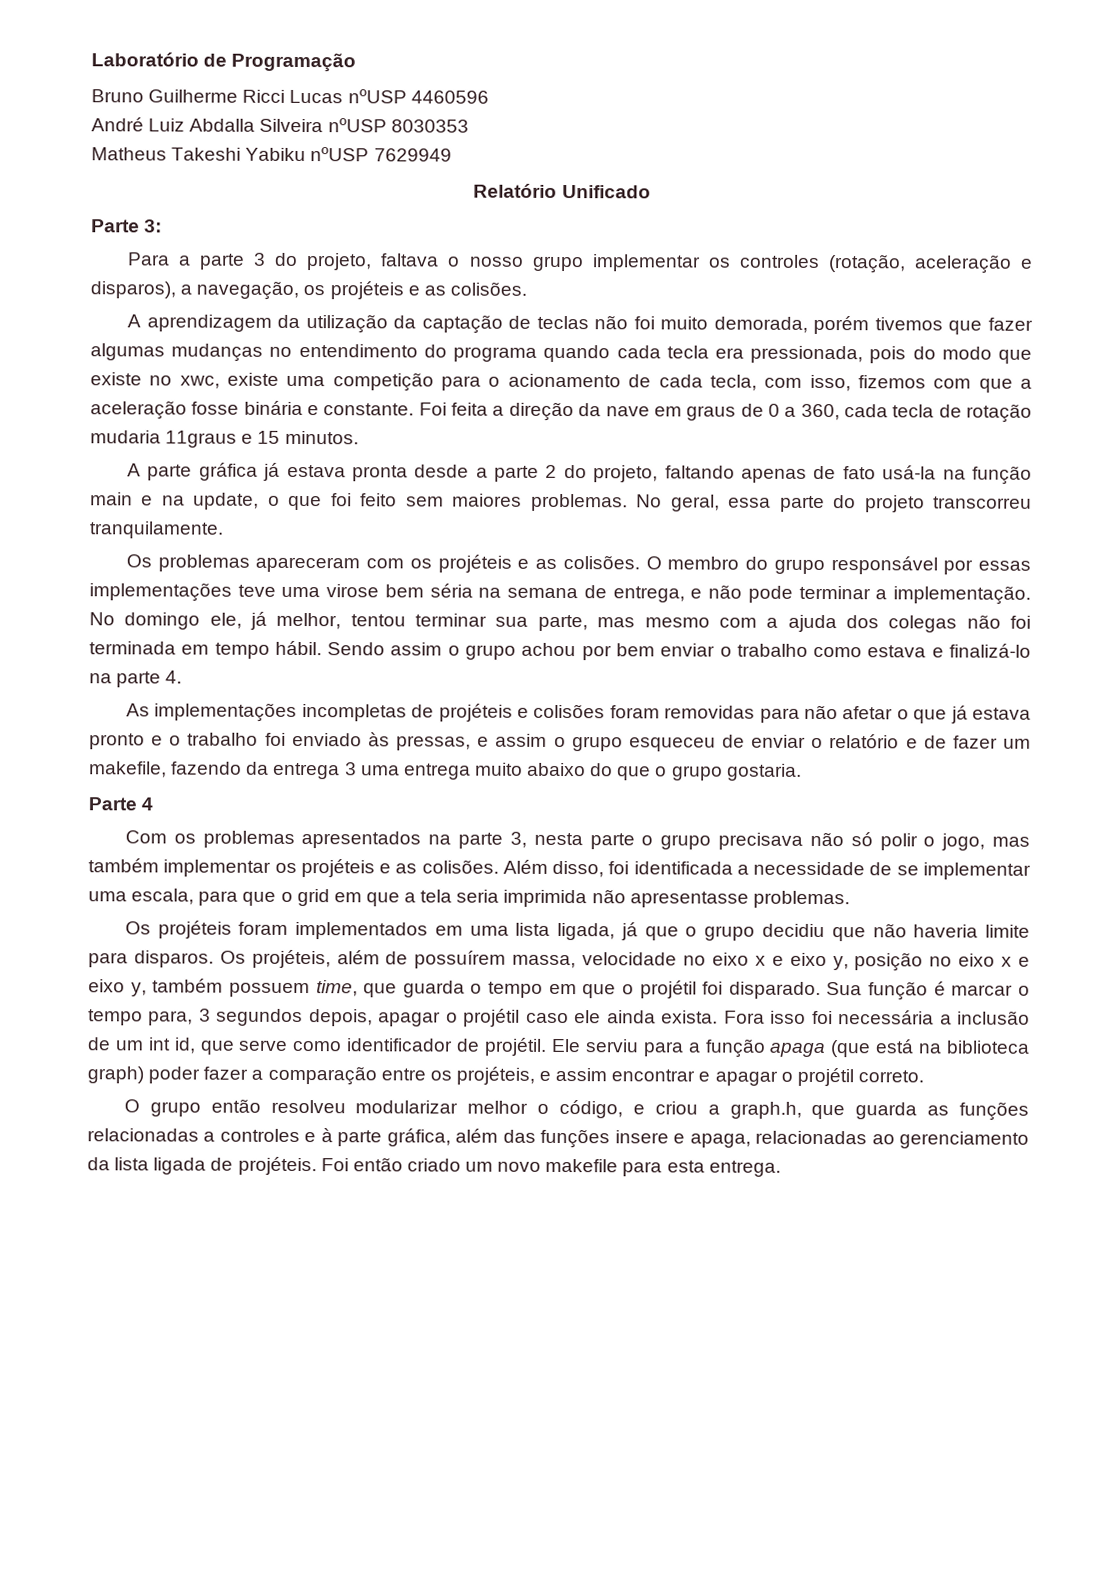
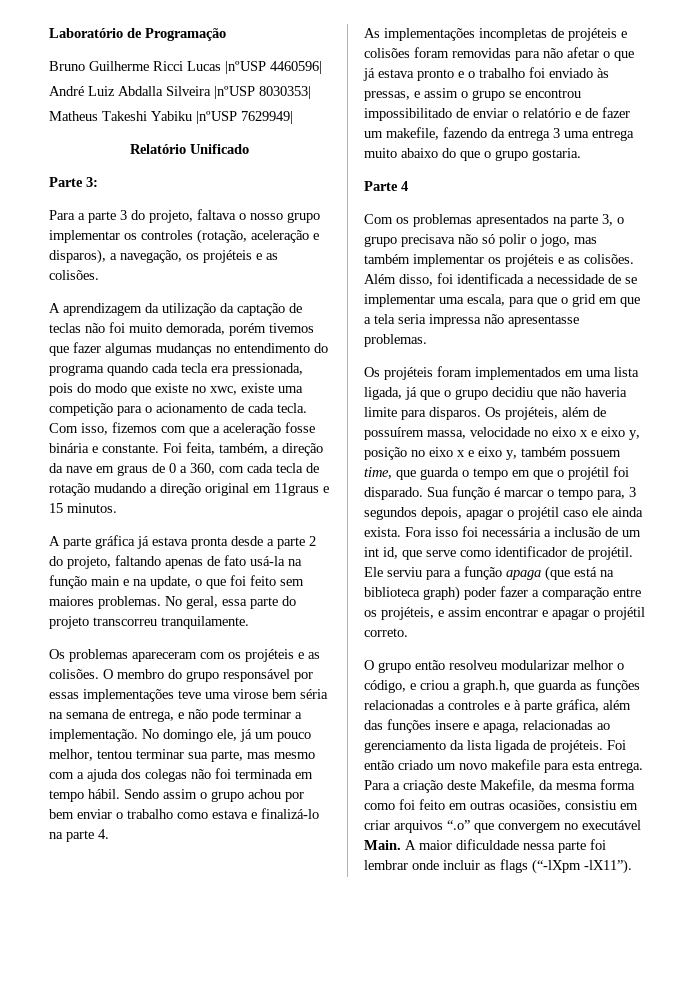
- Bruno Guilherme Ricci Lucas nºUSP 4460596
+ Bruno Guilherme Ricci Lucas |nºUSP 4460596|
- André Luiz Abdalla Silveira nºUSP 8030353
+ André Luiz Abdalla Silveira |nºUSP 8030353|
- Matheus Takeshi Yabiku nºUSP 7629949
+ Matheus Takeshi Yabiku |nºUSP 7629949|
- A aprendizagem da utilização da captação de teclas não foi muito demorada, porém tivemos que fazer algumas mudanças no entendimento do programa quando cada tecla era pressionada, pois do modo que existe no xwc, existe uma competição para o acionamento de cada tecla, com isso, fizemos com que a aceleração fosse binária e constante.
+ A aprendizagem da utilização da captação de teclas não foi muito demorada, porém tivemos que fazer algumas mudanças no entendimento do programa quando cada tecla era pressionada, pois do modo que existe no xwc, existe uma competição para o acionamento de cada tecla. Com isso, fizemos com que a aceleração fosse binária e constante.
- Foi feita a direção da nave em graus de 0 a 360, cada tecla de rotação mudaria 11graus e 15 minutos.
+ Foi feita, também, a direção da nave em graus de 0 a 360, com cada tecla de rotação mudando a direção original em 11graus e 15 minutos.
- No domingo ele, já melhor, tentou terminar sua parte, mas mesmo com a ajuda dos colegas não foi terminada em tempo hábil.
+ No domingo ele, já um pouco melhor, tentou terminar sua parte, mas mesmo com a ajuda dos colegas não foi terminada em tempo hábil.
- As implementações incompletas de projéteis e colisões foram removidas para não afetar o que já estava pronto e o trabalho foi enviado às pressas, e assim o grupo esqueceu de enviar o relatório e de fazer um makefile, fazendo da entrega 3 uma entrega muito abaixo do que o grupo gostaria.
+ As implementações incompletas de projéteis e colisões foram removidas para não afetar o que já estava pronto e o trabalho foi enviado às pressas, e assim o grupo se encontrou impossibilitado de enviar o relatório e de fazer um makefile, fazendo da entrega 3 uma entrega muito abaixo do que o grupo gostaria.
- Com os problemas apresentados na parte 3, nesta parte o grupo precisava não só polir o jogo, mas também implementar os projéteis e as colisões.
+ Com os problemas apresentados na parte 3, o grupo precisava não só polir o jogo, mas também implementar os projéteis e as colisões.
- Além disso, foi identificada a necessidade de se implementar uma escala, para que o grid em que a tela seria imprimida não apresentasse problemas.
+ Além disso, foi identificada a necessidade de se implementar uma escala, para que o grid em que a tela seria impressa não apresentasse problemas.
+ Para a criação deste Makefile, da mesma forma como foi feito em outras ocasiões, consistiu em criar arquivos “.o” que convergem no executável Main. A maior dificuldade nessa parte foi lembrar onde incluir as flags (“-lXpm -lX11”).

